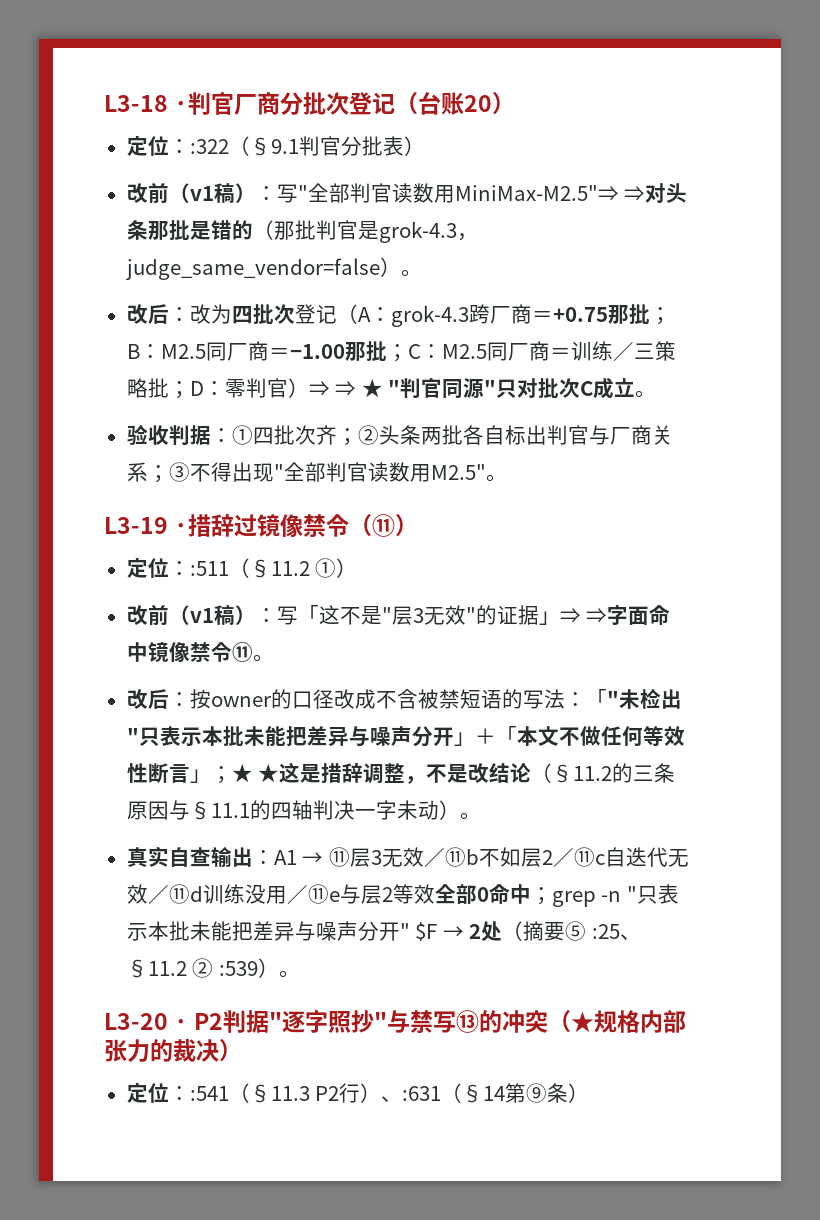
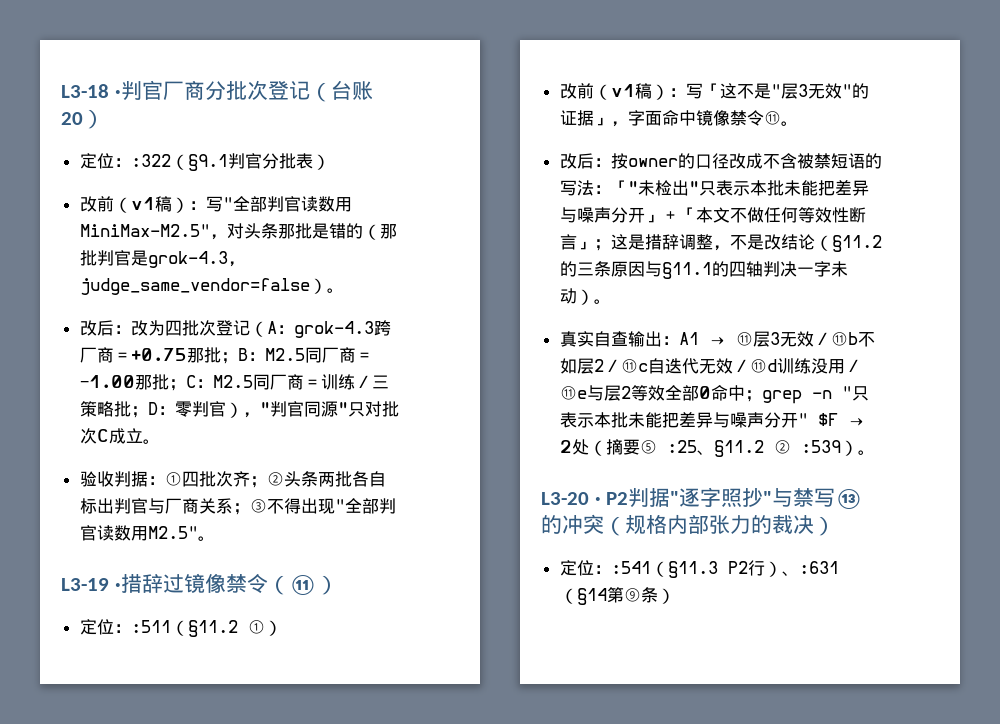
- 改前（v1稿）：写"全部判官读数用MiniMax-M2.5"⇒ ⇒对头条那批是错的（那批判官是grok-4.3，judge_same_vendor=false）。
+ 改前（v1稿）：写"全部判官读数用MiniMax-M2.5"，对头条那批是错的（那批判官是grok-4.3，judge_same_vendor=false）。
- 改后：改为四批次登记（A：grok-4.3跨厂商＝+0.75那批；B：M2.5同厂商＝−1.00那批；C：M2.5同厂商＝训练／三策略批；D：零判官）⇒ ⇒ ★ "判官同源"只对批次C成立。
+ 改后：改为四批次登记（A：grok-4.3跨厂商＝+0.75那批；B：M2.5同厂商＝−1.00那批；C：M2.5同厂商＝训练／三策略批；D：零判官），"判官同源"只对批次C成立。
- 改前（v1稿）：写「这不是"层3无效"的证据」⇒ ⇒字面命中镜像禁令⑪。
+ 改前（v1稿）：写「这不是"层3无效"的证据」，字面命中镜像禁令⑪。
- 改后：按owner的口径改成不含被禁短语的写法：「"未检出"只表示本批未能把差异与噪声分开」＋「本文不做任何等效性断言」；★ ★这是措辞调整，不是改结论（§11.2的三条原因与§11.1的四轴判决一字未动）。
+ 改后：按owner的口径改成不含被禁短语的写法：「"未检出"只表示本批未能把差异与噪声分开」＋「本文不做任何等效性断言」；这是措辞调整，不是改结论（§11.2的三条原因与§11.1的四轴判决一字未动）。
- L3-20 · P2判据"逐字照抄"与禁写⑬的冲突（★规格内部张力的裁决）
+ L3-20 · P2判据"逐字照抄"与禁写⑬的冲突（规格内部张力的裁决）

